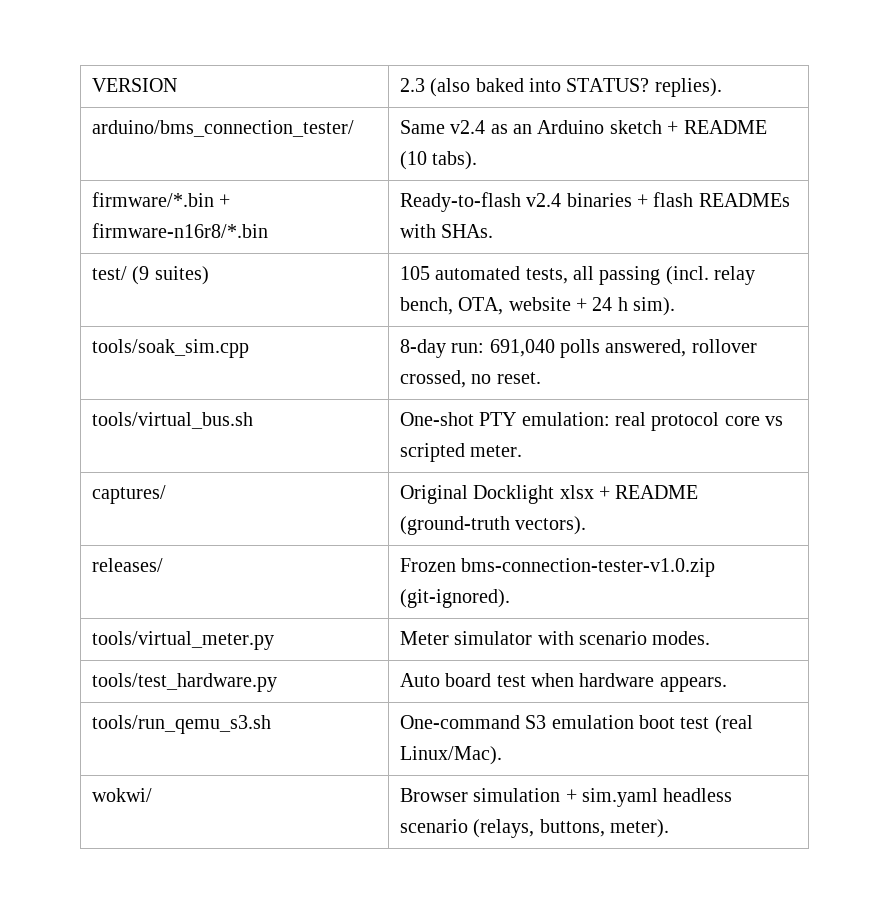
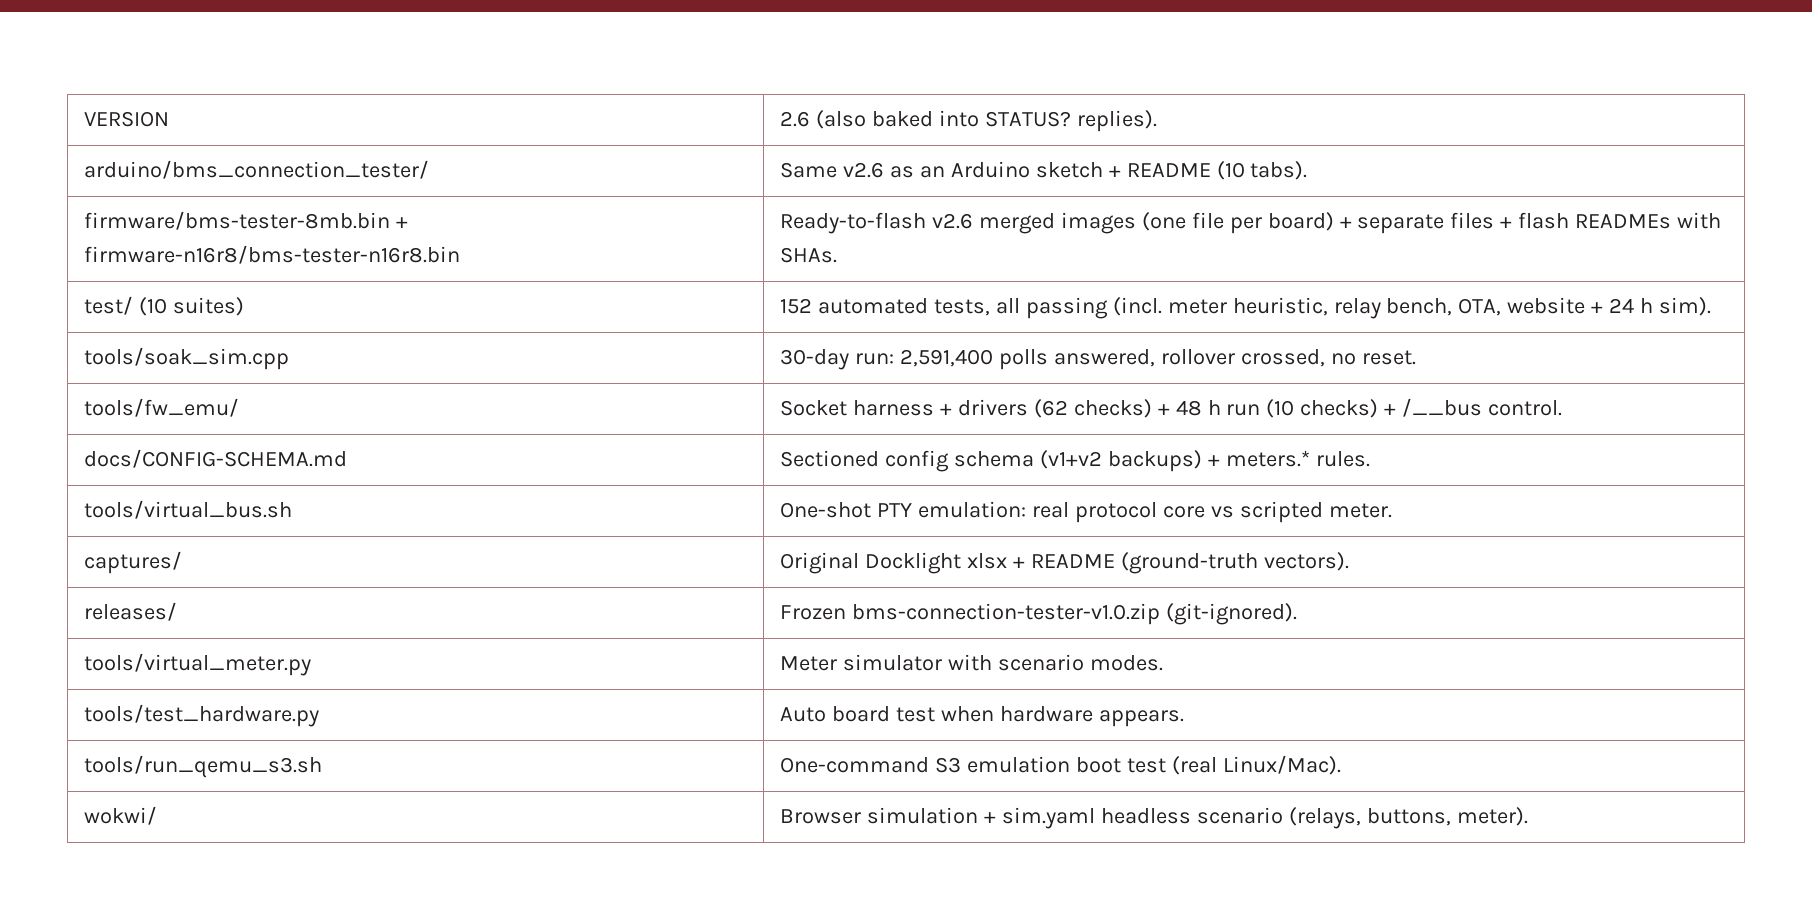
- VERSION | 2.3 (also baked into STATUS? replies).
+ VERSION | 2.6 (also baked into STATUS? replies).
- arduino/bms_connection_tester/ | Same v2.4 as an Arduino sketch + README (10 tabs).
+ arduino/bms_connection_tester/ | Same v2.6 as an Arduino sketch + README (10 tabs).
- firmware/*.bin + firmware-n16r8/*.bin | Ready-to-flash v2.4 binaries + flash READMEs with SHAs.
+ firmware/bms-tester-8mb.bin + firmware-n16r8/bms-tester-n16r8.bin | Ready-to-flash v2.6 merged images (one file per board) + separate files + flash READMEs with SHAs.
- test/ (9 suites) | 105 automated tests, all passing (incl. relay bench, OTA, website + 24 h sim).
+ test/ (10 suites) | 152 automated tests, all passing (incl. meter heuristic, relay bench, OTA, website + 24 h sim).
- tools/soak_sim.cpp | 8-day run: 691,040 polls answered, rollover crossed, no reset.
+ tools/soak_sim.cpp | 30-day run: 2,591,400 polls answered, rollover crossed, no reset.
+ tools/fw_emu/ | Socket harness + drivers (62 checks) + 48 h run (10 checks) + /__bus control.
+ docs/CONFIG-SCHEMA.md | Sectioned config schema (v1+v2 backups) + meters.* rules.

